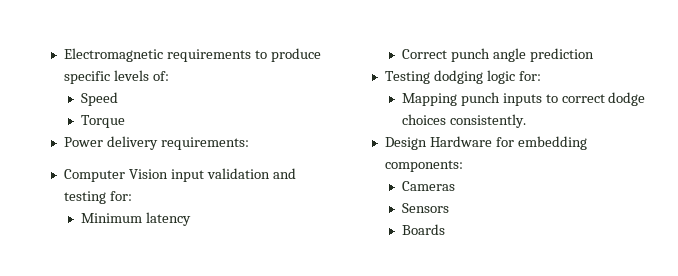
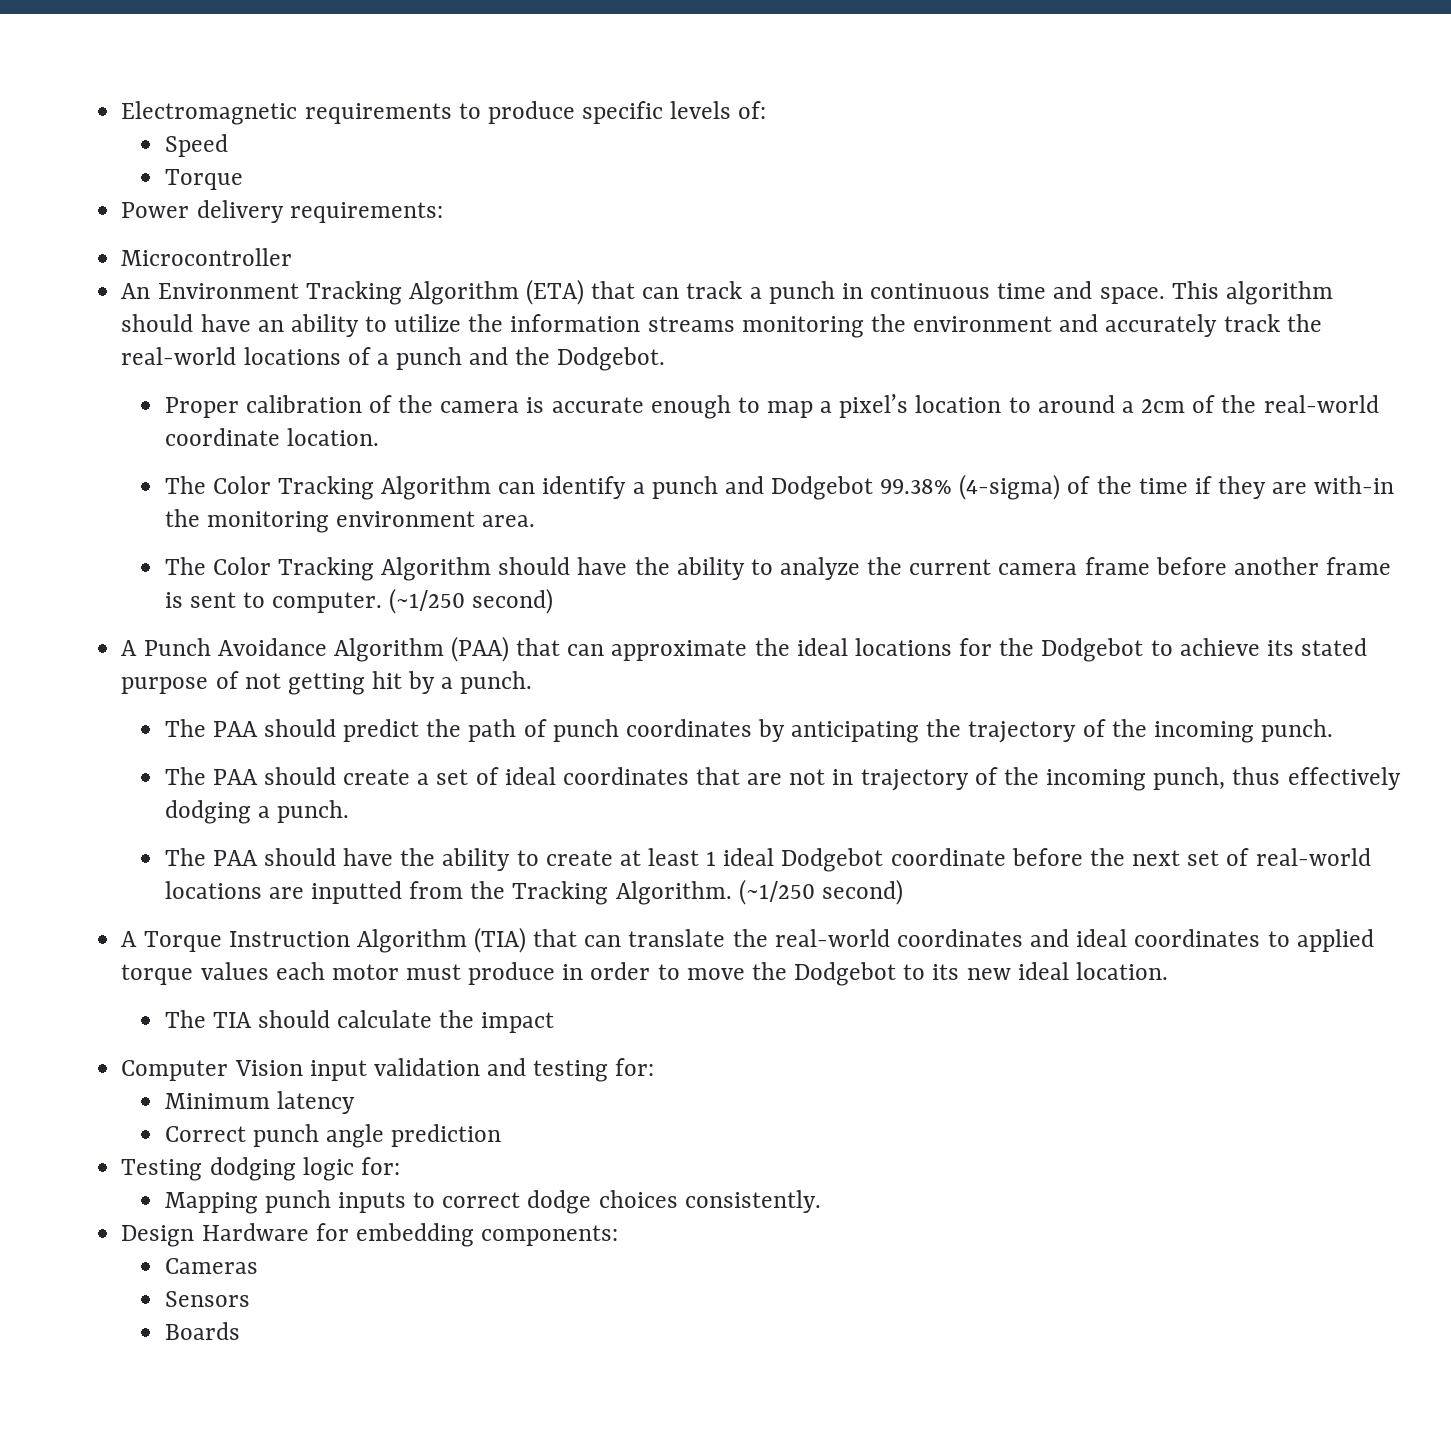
+ Microcontroller
+ An Environment Tracking Algorithm (ETA) that can track a punch in continuous time and space. This algorithm should have an ability to utilize the information streams monitoring the environment and accurately track the real-world locations of a punch and the Dodgebot.
+ Proper calibration of the camera is accurate enough to map a pixel’s location to around a 2cm of the real-world coordinate location.
+ The Color Tracking Algorithm can identify a punch and Dodgebot 99.38% (4-sigma) of the time if they are with-in the monitoring environment area.
+ The Color Tracking Algorithm should have the ability to analyze the current camera frame before another frame is sent to computer. (~1/250 second)
+ A Punch Avoidance Algorithm (PAA) that can approximate the ideal locations for the Dodgebot to achieve its stated purpose of not getting hit by a punch.
+ The PAA should predict the path of punch coordinates by anticipating the trajectory of the incoming punch.
+ The PAA should create a set of ideal coordinates that are not in trajectory of the incoming punch, thus effectively dodging a punch.
+ The PAA should have the ability to create at least 1 ideal Dodgebot coordinate before the next set of real-world locations are inputted from the Tracking Algorithm. (~1/250 second)
+ A Torque Instruction Algorithm (TIA) that can translate the real-world coordinates and ideal coordinates to applied torque values each motor must produce in order to move the Dodgebot to its new ideal location.
+ The TIA should calculate the impact

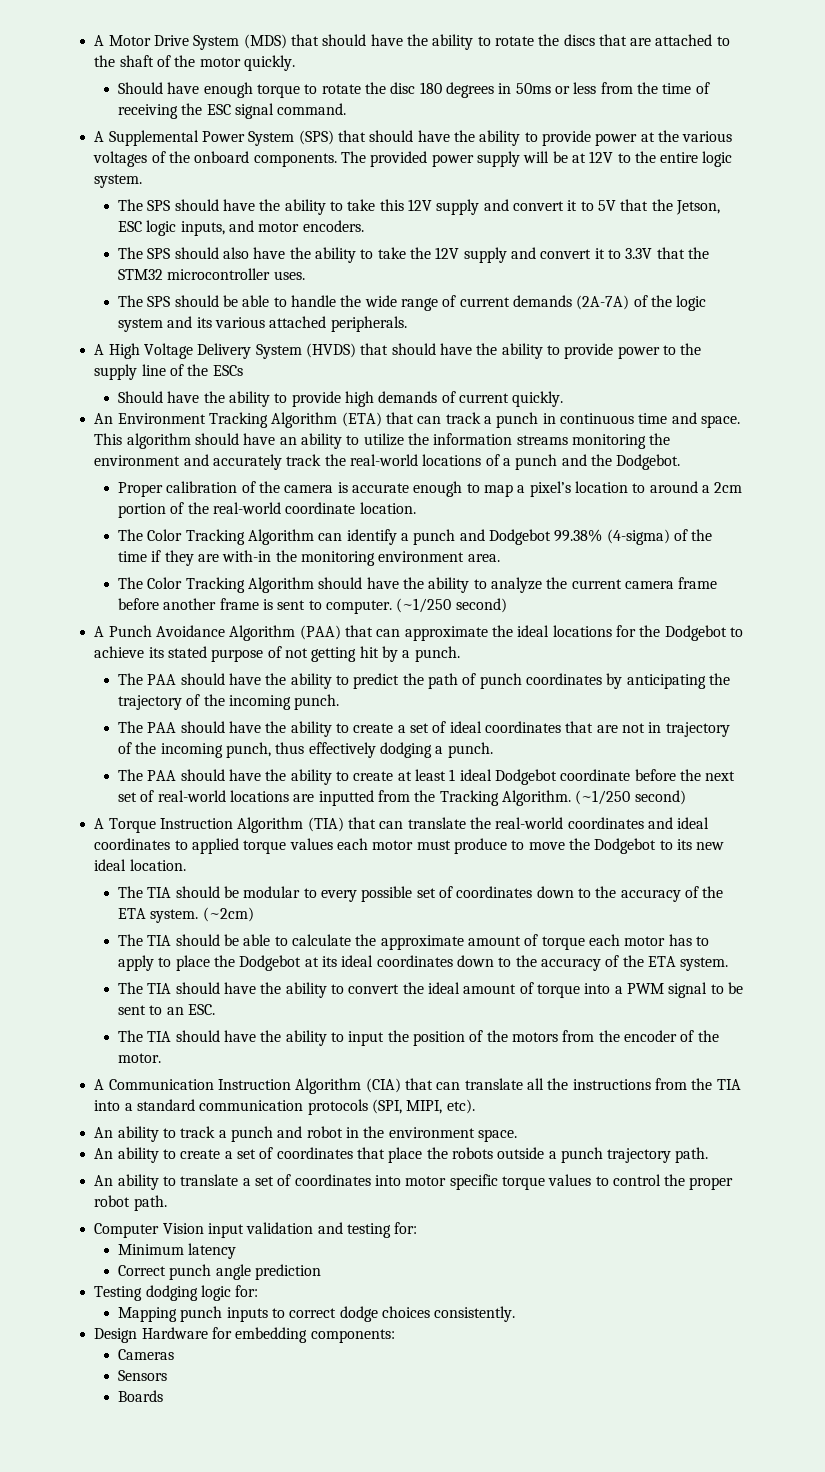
- Electromagnetic requirements to produce specific levels of:
- Speed
- Torque
- Power delivery requirements:
- Microcontroller
+ A Motor Drive System (MDS) that should have the ability to rotate the discs that are attached to the shaft of the motor quickly.
+ Should have enough torque to rotate the disc 180 degrees in 50ms or less from the time of receiving the ESC signal command.
+ A Supplemental Power System (SPS) that should have the ability to provide power at the various voltages of the onboard components. The provided power supply will be at 12V to the entire logic system.
+ The SPS should have the ability to take this 12V supply and convert it to 5V that the Jetson, ESC logic inputs, and motor encoders.
+ The SPS should also have the ability to take the 12V supply and convert it to 3.3V that the STM32 microcontroller uses.
+ The SPS should be able to handle the wide range of current demands (2A-7A) of the logic system and its various attached peripherals.
+ A High Voltage Delivery System (HVDS) that should have the ability to provide power to the supply line of the ESCs
+ Should have the ability to provide high demands of current quickly.
- Proper calibration of the camera is accurate enough to map a pixel’s location to around a 2cm of the real-world coordinate location.
+ Proper calibration of the camera is accurate enough to map a pixel’s location to around a 2cm portion of the real-world coordinate location.
- The PAA should predict the path of punch coordinates by anticipating the trajectory of the incoming punch.
+ The PAA should have the ability to predict the path of punch coordinates by anticipating the trajectory of the incoming punch.
- The PAA should create a set of ideal coordinates that are not in trajectory of the incoming punch, thus effectively dodging a punch.
+ The PAA should have the ability to create a set of ideal coordinates that are not in trajectory of the incoming punch, thus effectively dodging a punch.
- A Torque Instruction Algorithm (TIA) that can translate the real-world coordinates and ideal coordinates to applied torque values each motor must produce in order to move the Dodgebot to its new ideal location.
+ A Torque Instruction Algorithm (TIA) that can translate the real-world coordinates and ideal coordinates to applied torque values each motor must produce to move the Dodgebot to its new ideal location.
- The TIA should calculate the impact
+ The TIA should be modular to every possible set of coordinates down to the accuracy of the ETA system. (~2cm)
+ The TIA should be able to calculate the approximate amount of torque each motor has to apply to place the Dodgebot at its ideal coordinates down to the accuracy of the ETA system.
+ The TIA should have the ability to convert the ideal amount of torque into a PWM signal to be sent to an ESC.
+ The TIA should have the ability to input the position of the motors from the encoder of the motor.
+ A Communication Instruction Algorithm (CIA) that can translate all the instructions from the TIA into a standard communication protocols (SPI, MIPI, etc).
+ An ability to track a punch and robot in the environment space.
+ An ability to create a set of coordinates that place the robots outside a punch trajectory path.
+ An ability to translate a set of coordinates into motor specific torque values to control the proper robot path.

